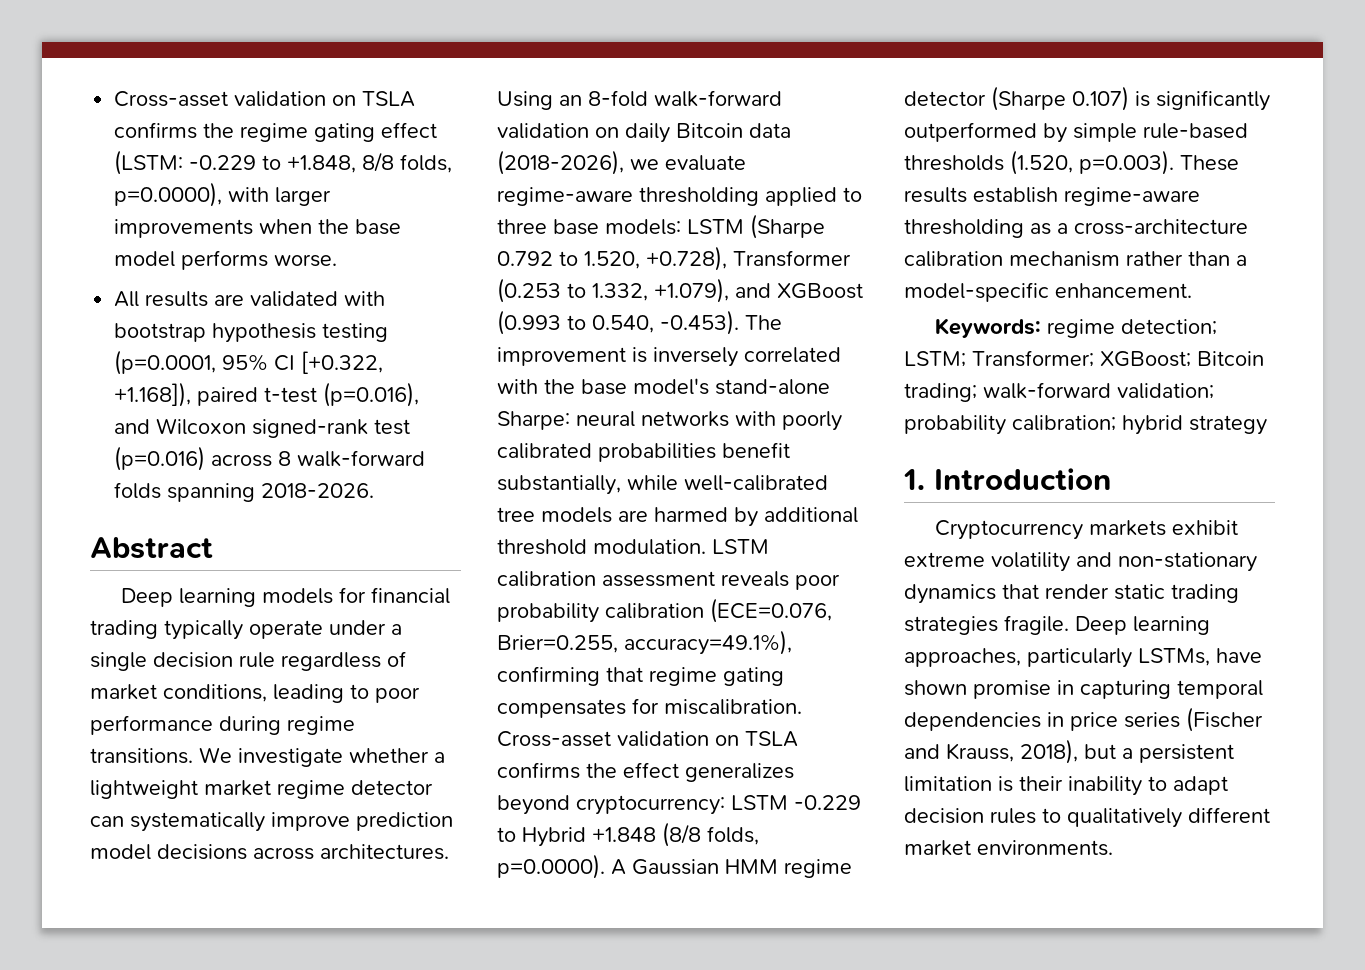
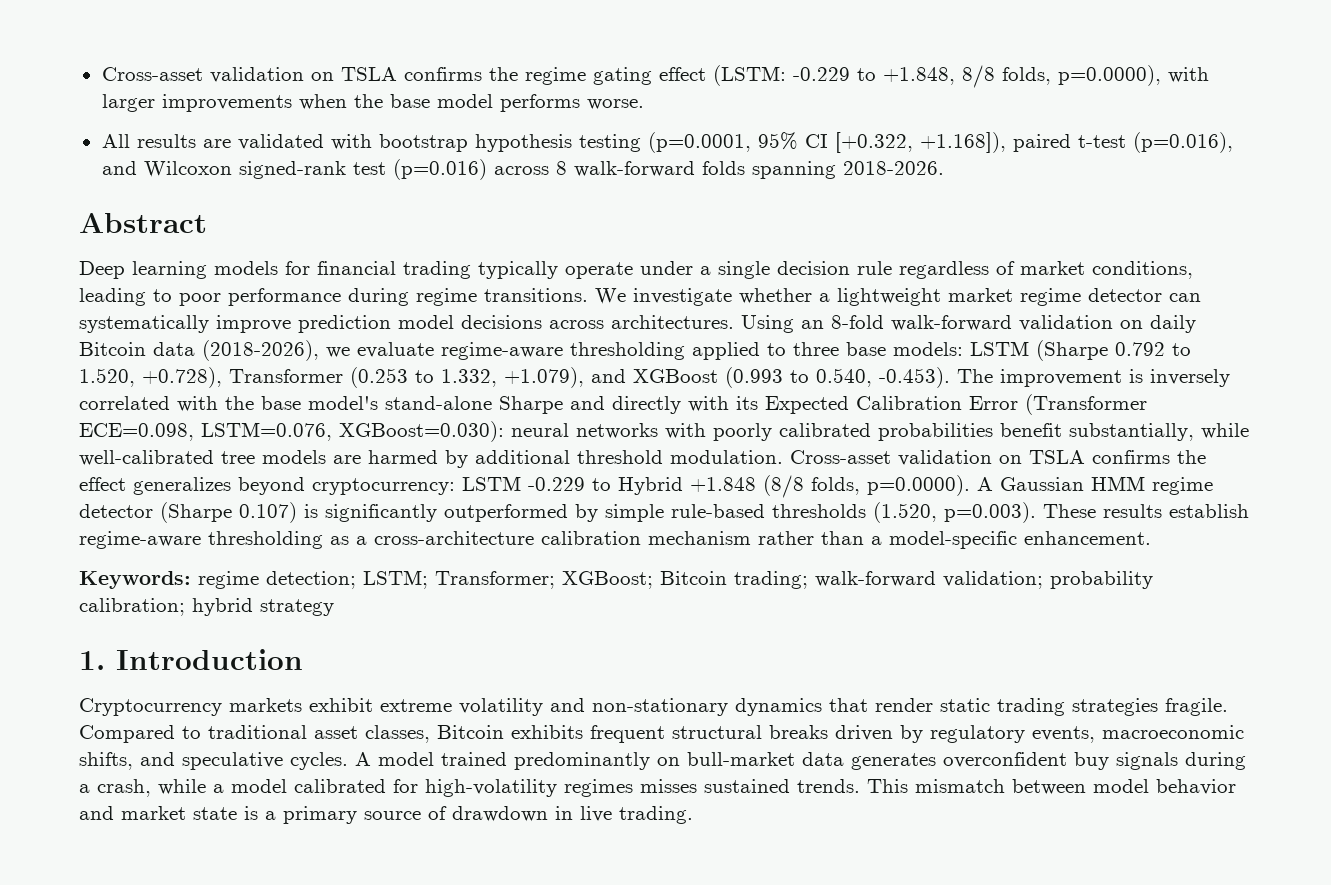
- LSTM (Sharpe 0.792 to 1.520, +0.728), Transformer (0.253 to 1.332, +1.079), and XGBoost (0.993 to 0.540, -0.453). The improvement is inversely correlated with the base model's stand-alone Sharpe:
+ LSTM (Sharpe 0.792 to 1.520, +0.728), Transformer (0.253 to 1.332, +1.079), and XGBoost (0.993 to 0.540, -0.453). The improvement is inversely correlated with the base model's stand-alone Sharpe and directly with its Expected Calibration Error (Transformer ECE=0.098, LSTM=0.076, XGBoost=0.030):
- LSTM calibration assessment reveals poor probability calibration (ECE=0.076, Brier=0.255, accuracy=49.1%), confirming that regime gating compensates for miscalibration.
- Deep learning approaches, particularly LSTMs, have shown promise in capturing temporal dependencies in price series (Fischer and Krauss, 2018), but a persistent limitation is their inability to adapt decision rules to qualitatively different market environments.
+ Compared to traditional asset classes, Bitcoin exhibits frequent structural breaks driven by regulatory events, macroeconomic shifts, and speculative cycles. A model trained predominantly on bull-market data generates overconfident buy signals during a crash, while a model calibrated for high-volatility regimes misses sustained trends. This mismatch between model behavior and market state is a primary source of drawdown in live trading.

